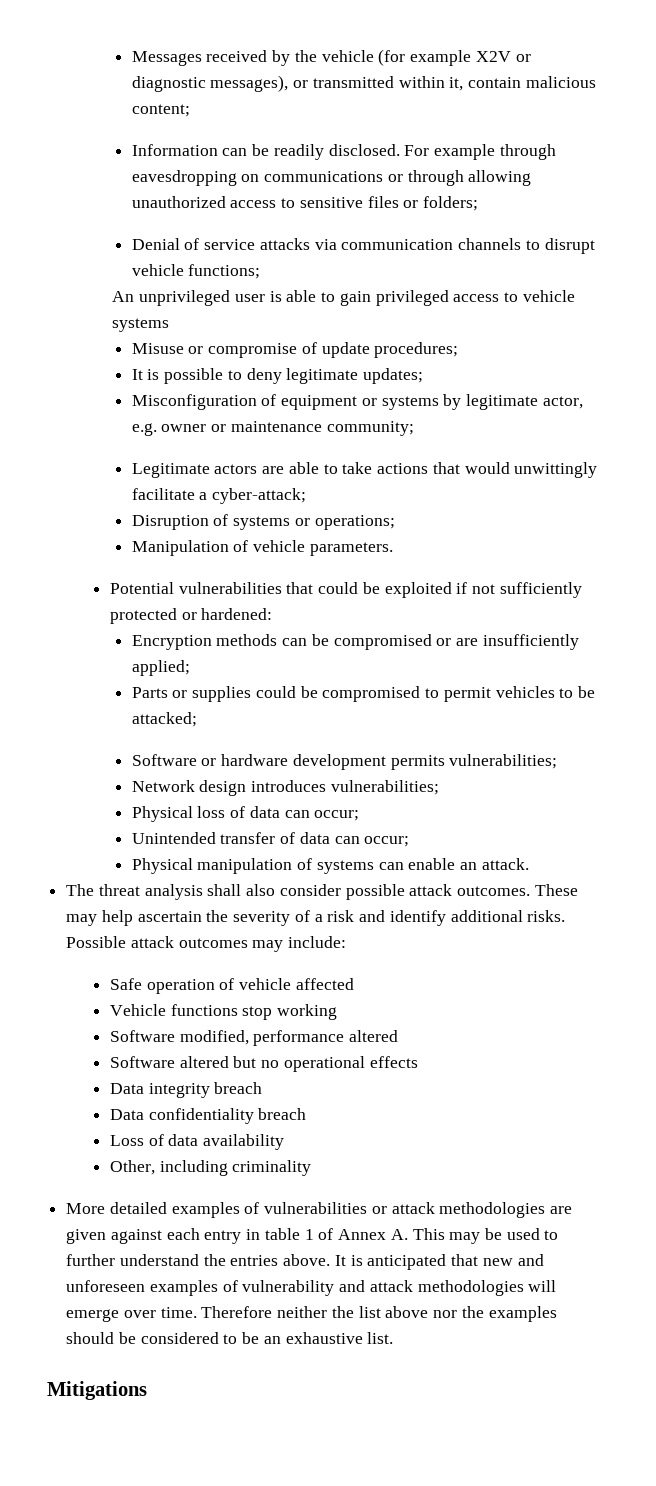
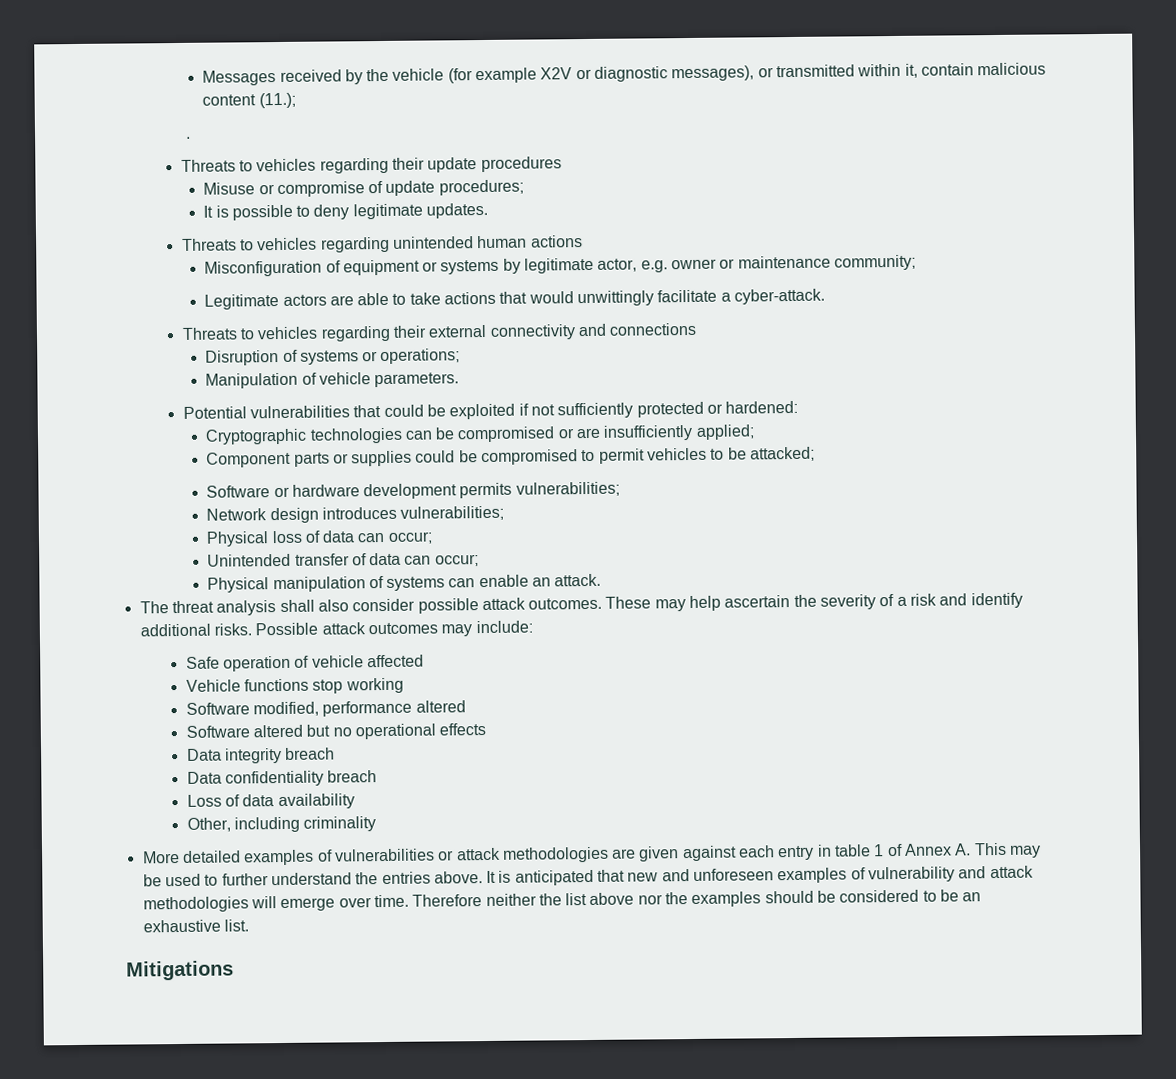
- Messages received by the vehicle (for example X2V or diagnostic messages), or transmitted within it, contain malicious content;
- Information can be readily disclosed. For example through eavesdropping on communications or through allowing unauthorized access to sensitive files or folders;
- Denial of service attacks via communication channels to disrupt vehicle functions;
- An unprivileged user is able to gain privileged access to vehicle systems
+ Messages received by the vehicle (for example X2V or diagnostic messages), or transmitted within it, contain malicious content (11.);
+ .
+ Threats to vehicles regarding their update procedures
- It is possible to deny legitimate updates;
+ It is possible to deny legitimate updates.
+ Threats to vehicles regarding unintended human actions
- Legitimate actors are able to take actions that would unwittingly facilitate a cyber-attack;
+ Legitimate actors are able to take actions that would unwittingly facilitate a cyber-attack.
+ Threats to vehicles regarding their external connectivity and connections
- Encryption methods can be compromised or are insufficiently applied;
+ Cryptographic technologies can be compromised or are insufficiently applied;
- Parts or supplies could be compromised to permit vehicles to be attacked;
+ Component parts or supplies could be compromised to permit vehicles to be attacked;

